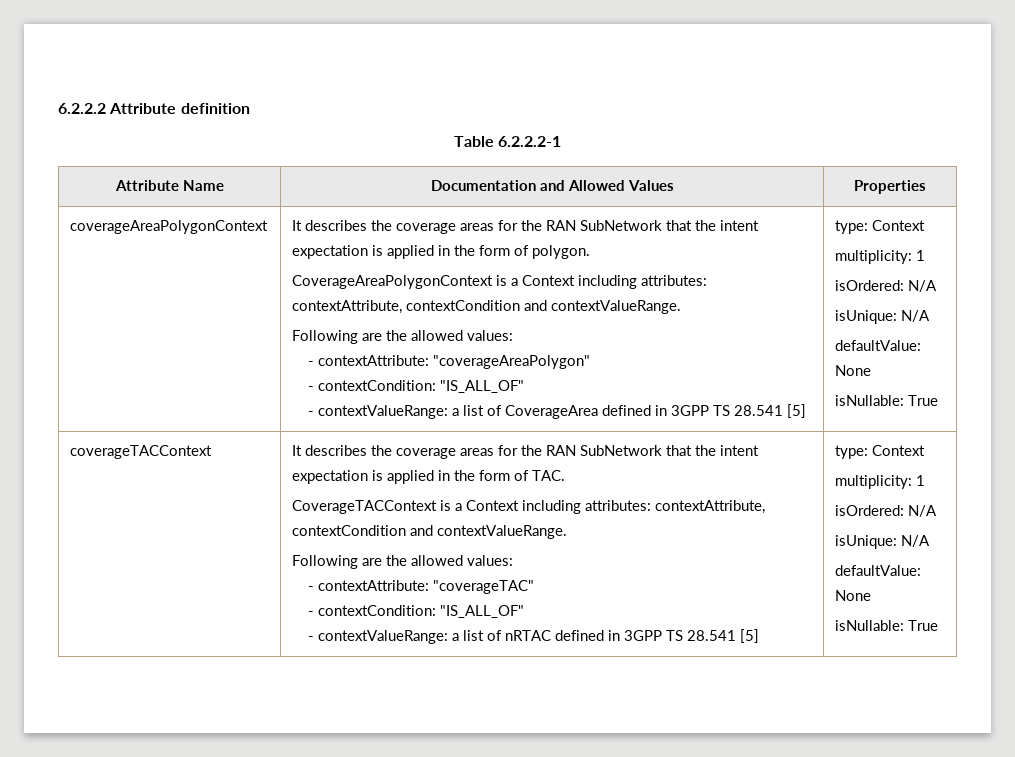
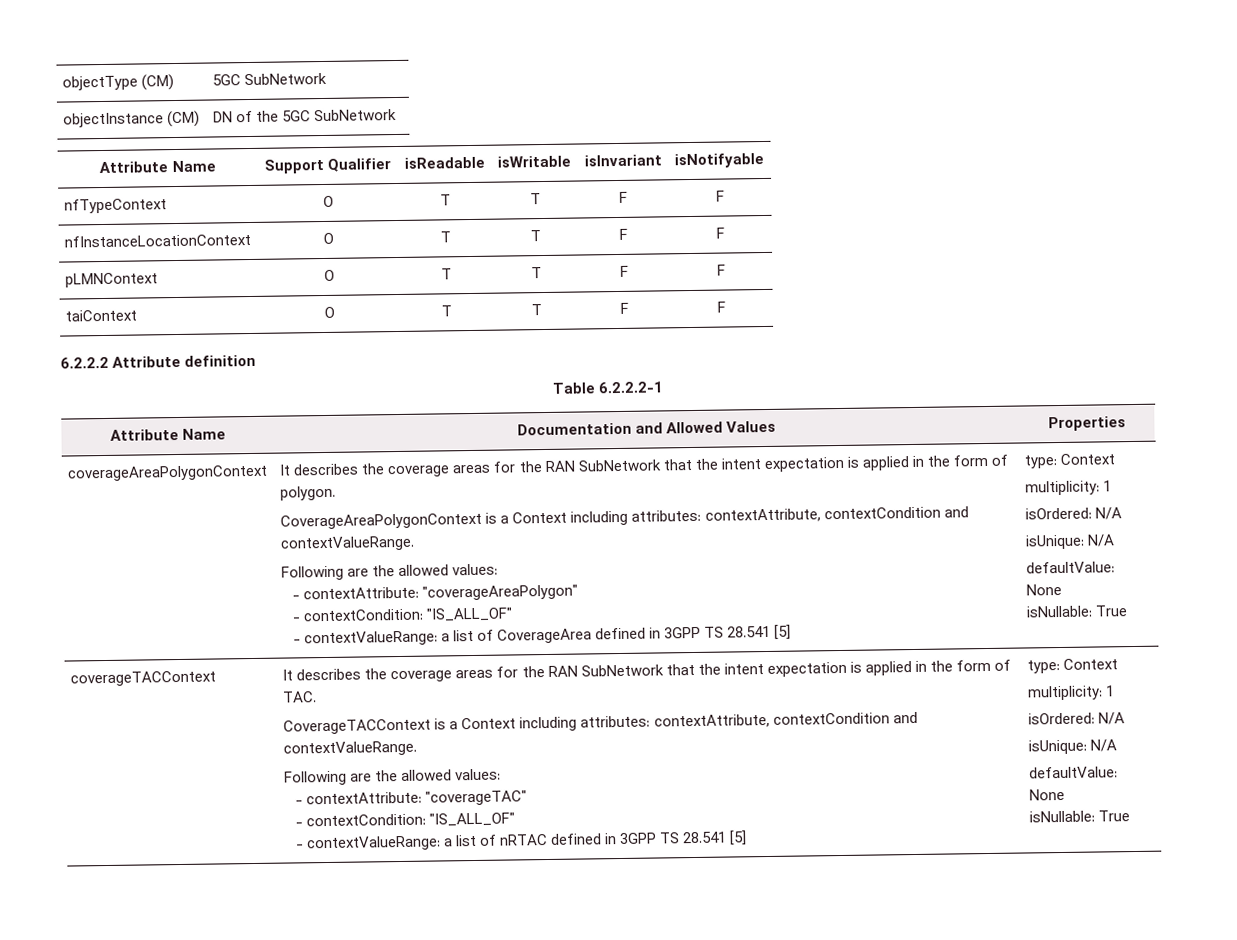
+ objectType (CM) | 5GC SubNetwork
+ objectInstance (CM) | DN of the 5GC SubNetwork
+ Attribute Name | Support Qualifier | isReadable | isWritable | isInvariant | isNotifyable
+ nfTypeContext | O | T | T | F | F
+ nfInstanceLocationContext | O | T | T | F | F
+ pLMNContext | O | T | T | F | F
+ taiContext | O | T | T | F | F

